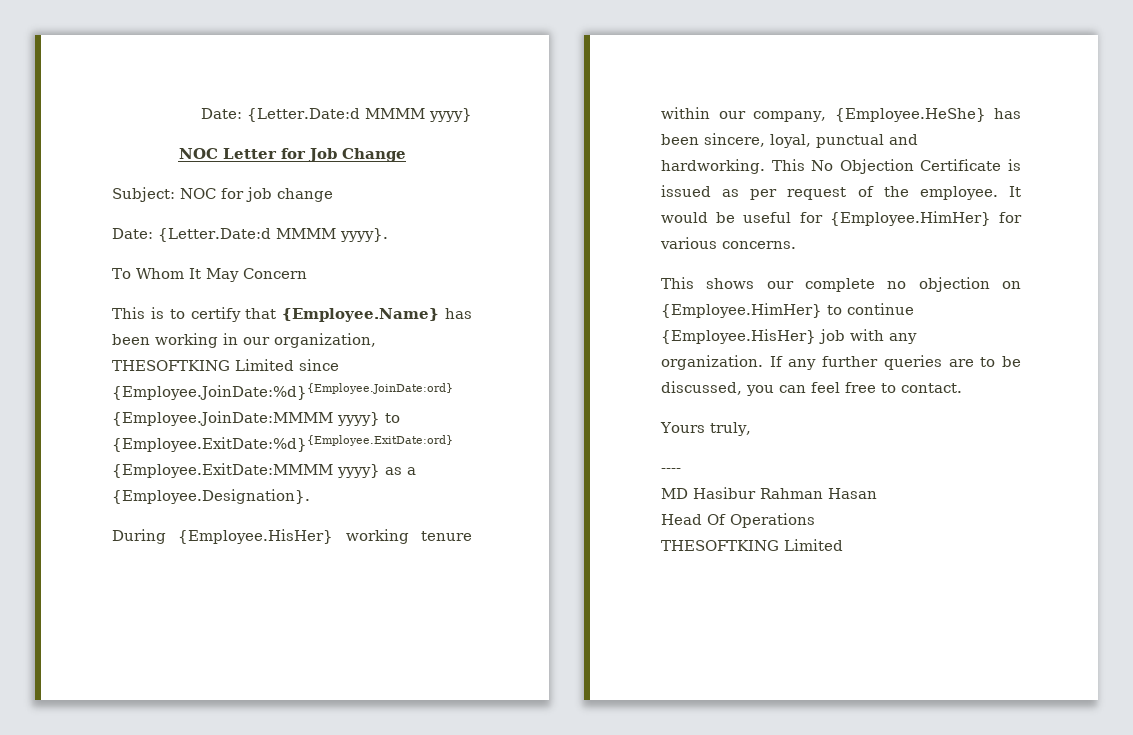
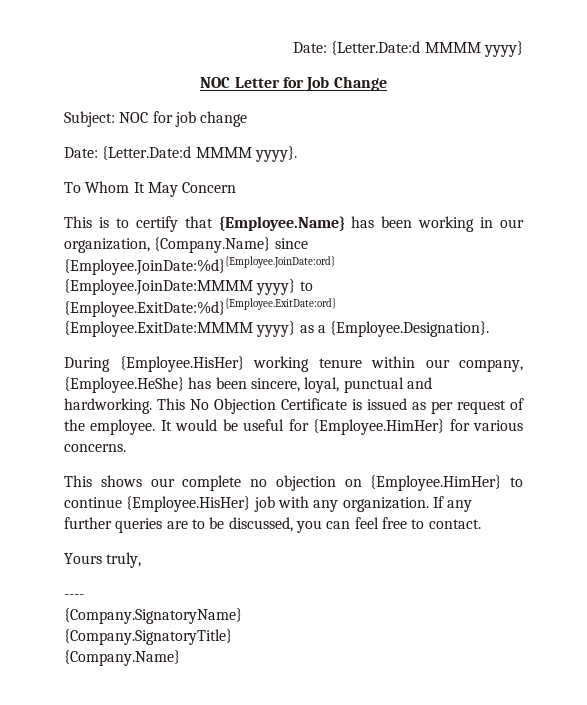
- This is to certify that {Employee.Name} has been working in our organization, THESOFTKING Limited since {Employee.JoinDate:%d}{Employee.JoinDate:ord} {Employee.JoinDate:MMMM yyyy} to {Employee.ExitDate:%d}{Employee.ExitDate:ord} {Employee.ExitDate:MMMM yyyy} as a {Employee.Designation}.
+ This is to certify that {Employee.Name} has been working in our organization, {Company.Name} since {Employee.JoinDate:%d}{Employee.JoinDate:ord} {Employee.JoinDate:MMMM yyyy} to {Employee.ExitDate:%d}{Employee.ExitDate:ord} {Employee.ExitDate:MMMM yyyy} as a {Employee.Designation}.
- MD Hasibur Rahman Hasan
- Head Of Operations
- THESOFTKING Limited
+ {Company.SignatoryName}
+ {Company.SignatoryTitle}
+ {Company.Name}

